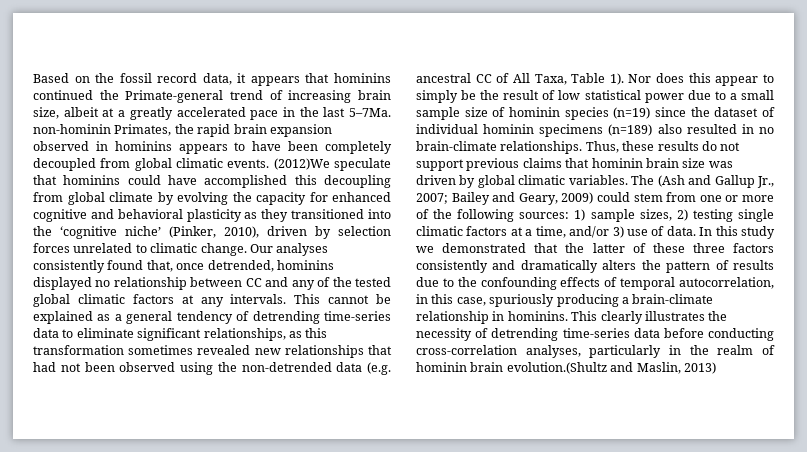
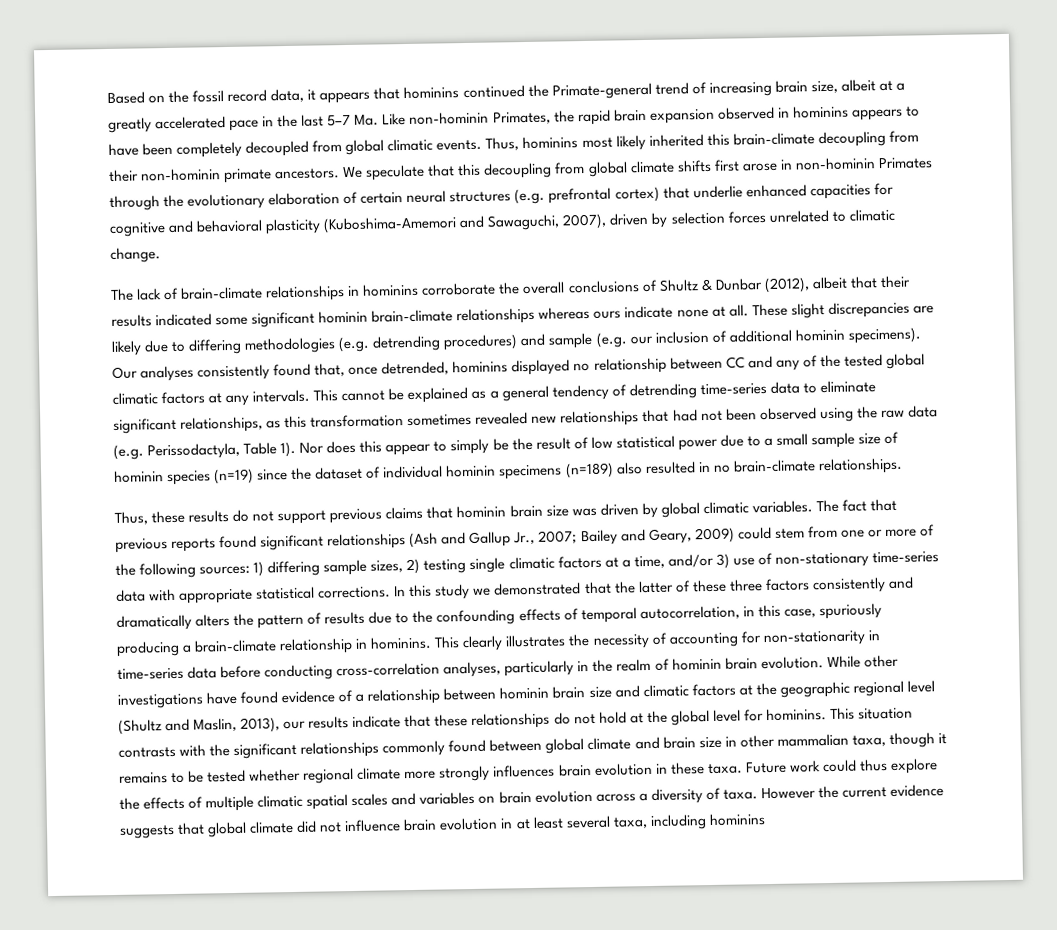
- Based on the fossil record data, it appears that hominins continued the Primate-general trend of increasing brain size, albeit at a greatly accelerated pace in the last 5–7Ma. non-hominin Primates, the rapid brain expansion observed in hominins appears to have been completely decoupled from global climatic events.
+ Based on the fossil record data, it appears that hominins continued the Primate-general trend of increasing brain size, albeit at a greatly accelerated pace in the last 5–7 Ma. Like non-hominin Primates, the rapid brain expansion observed in hominins appears to have been completely decoupled from global climatic events.
- (2012)We speculate that hominins could have accomplished this decoupling from global climate by evolving the capacity for enhanced cognitive and behavioral plasticity as they transitioned into the ‘cognitive niche’ (Pinker, 2010), driven by selection forces unrelated to climatic change.
+ Thus, hominins most likely inherited this brain-climate decoupling from their non-hominin primate ancestors. We speculate that this decoupling from global climate shifts first arose in non-hominin Primates through the evolutionary elaboration of certain neural structures (e.g. prefrontal cortex) that underlie enhanced capacities for cognitive and behavioral plasticity (Kuboshima-Amemori and Sawaguchi, 2007), driven by selection forces unrelated to climatic change.
+ The lack of brain-climate relationships in hominins corroborate the overall conclusions of Shultz & Dunbar (2012), albeit that their results indicated some significant hominin brain-climate relationships whereas ours indicate none at all. These slight discrepancies are likely due to differing methodologies (e.g. detrending procedures) and sample (e.g. our inclusion of additional hominin specimens).
- This cannot be explained as a general tendency of detrending time-series data to eliminate significant relationships, as this transformation sometimes revealed new relationships that had not been observed using the non-detrended data (e.g. ancestral CC of All Taxa, Table 1).
+ This cannot be explained as a general tendency of detrending time-series data to eliminate significant relationships, as this transformation sometimes revealed new relationships that had not been observed using the raw data (e.g. Perissodactyla, Table 1).
- Nor does this appear to simply be the result of low statistical power due to a small sample size of hominin species (n=19) since the dataset of individual hominin specimens (n=189) also resulted in no brain-climate relationships. Thus, these results do not support previous claims that hominin brain size was driven by global climatic variables.
+ Nor does this appear to simply be the result of low statistical power due to a small sample size of hominin species (n=19) since the dataset of individual hominin specimens (n=189) also resulted in no brain-climate relationships.
+ Thus, these results do not support previous claims that hominin brain size was driven by global climatic variables.
- The (Ash and Gallup Jr., 2007; Bailey and Geary, 2009) could stem from one or more of the following sources: 1) sample sizes, 2) testing single climatic factors at a time, and/or 3) use of data.
+ The fact that previous reports found significant relationships (Ash and Gallup Jr., 2007; Bailey and Geary, 2009) could stem from one or more of the following sources: 1) differing sample sizes, 2) testing single climatic factors at a time, and/or 3) use of non-stationary time-series data with appropriate statistical corrections.
- This clearly illustrates the necessity of detrending time-series data before conducting cross-correlation analyses, particularly in the realm of hominin brain evolution.(Shultz and Maslin, 2013)
+ This clearly illustrates the necessity of accounting for non-stationarity in time-series data before conducting cross-correlation analyses, particularly in the realm of hominin brain evolution. While other investigations have found evidence of a relationship between hominin brain size and climatic factors at the geographic regional level (Shultz and Maslin, 2013), our results indicate that these relationships do not hold at the global level for hominins. This situation contrasts with the significant relationships commonly found between global climate and brain size in other mammalian taxa, though it remains to be tested whether regional climate more strongly influences brain evolution in these taxa. Future work could thus explore the effects of multiple climatic spatial scales and variables on brain evolution across a diversity of taxa. However the current evidence suggests that global climate did not influence brain evolution in at least several taxa, including hominins

